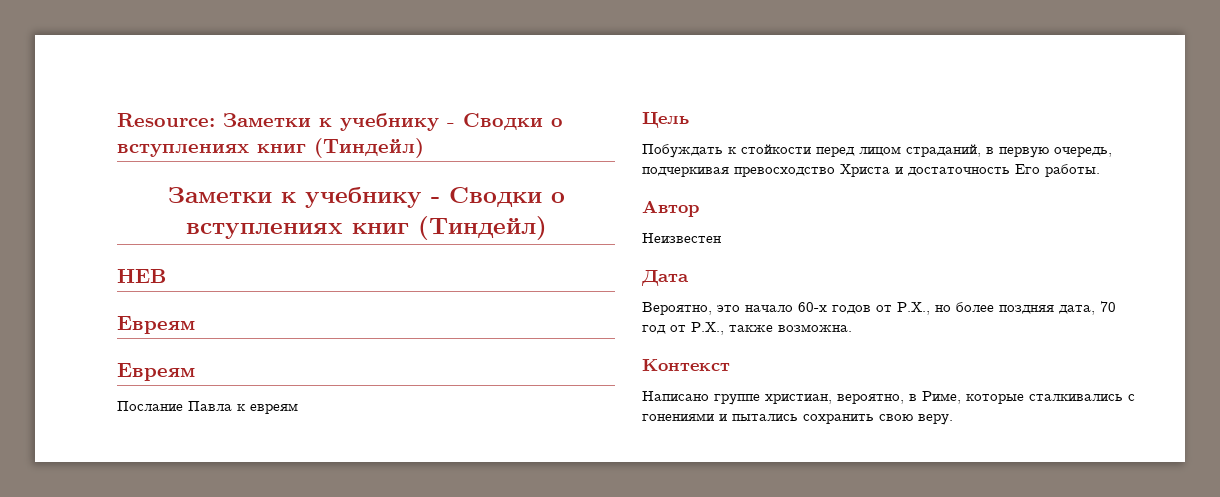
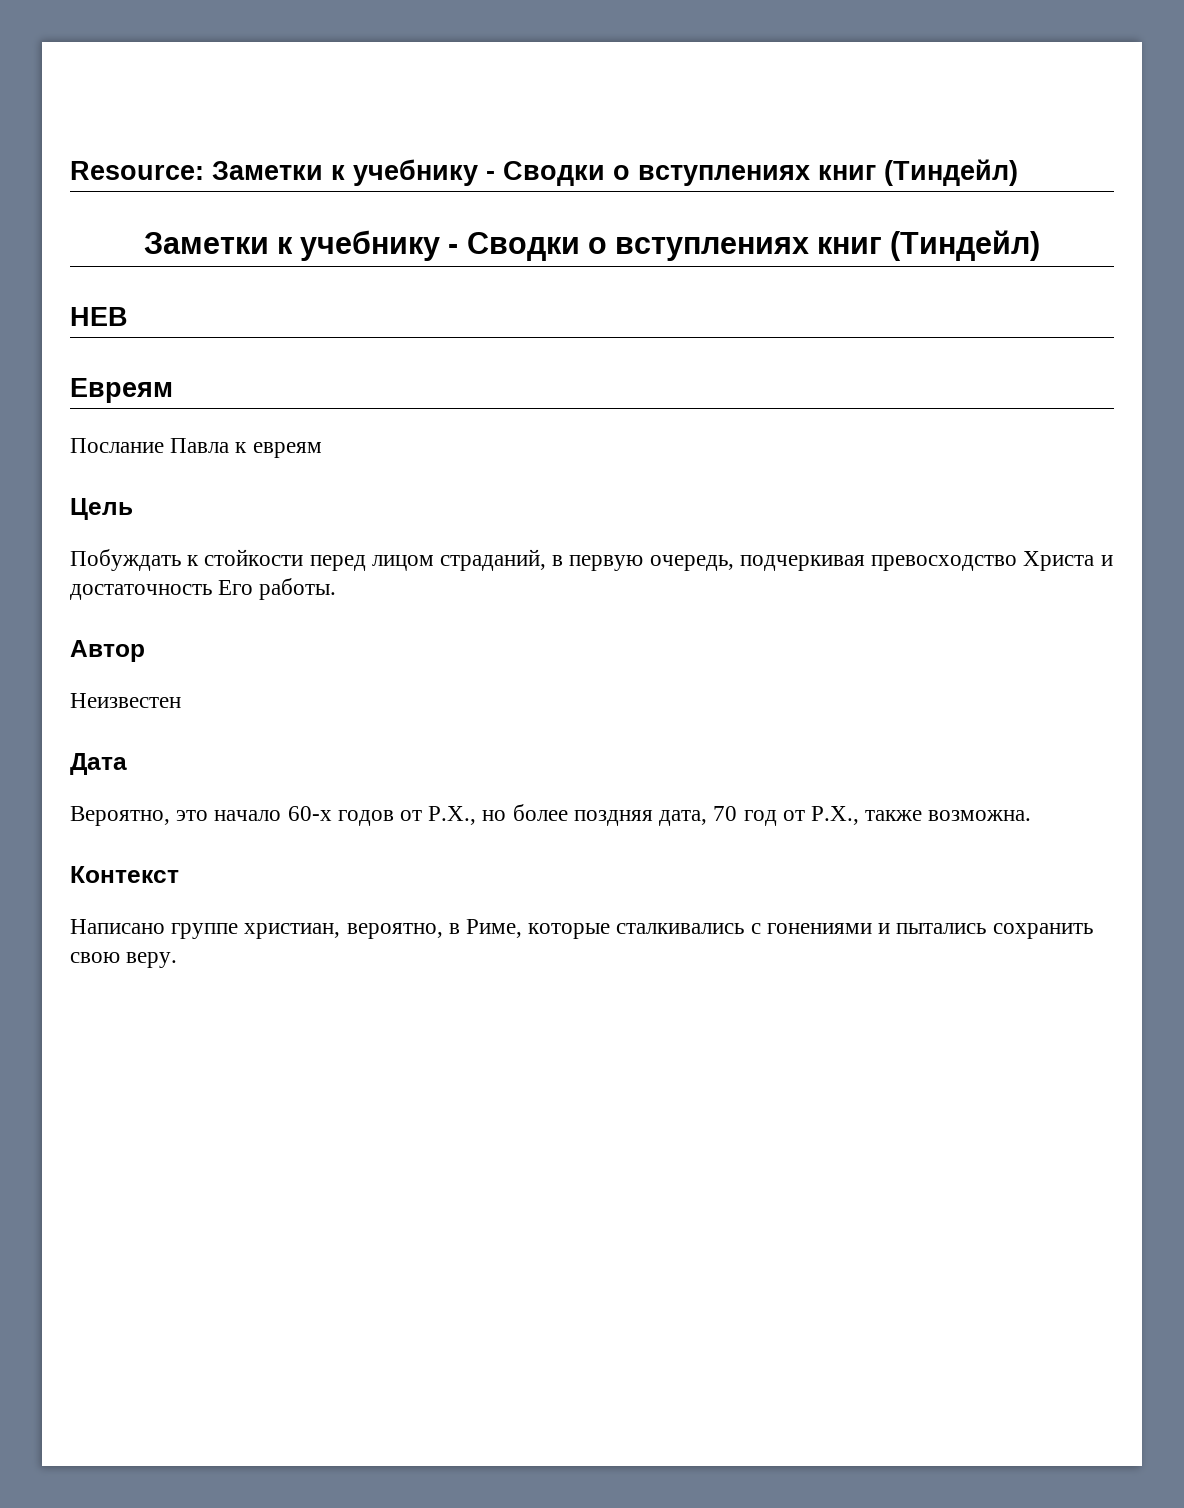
  HEB
- Евреям

